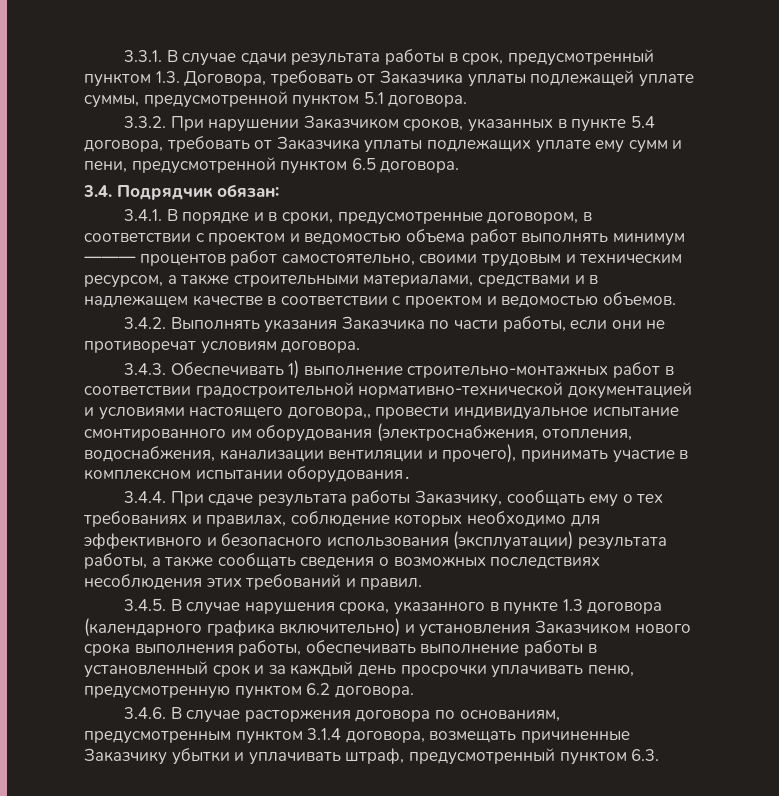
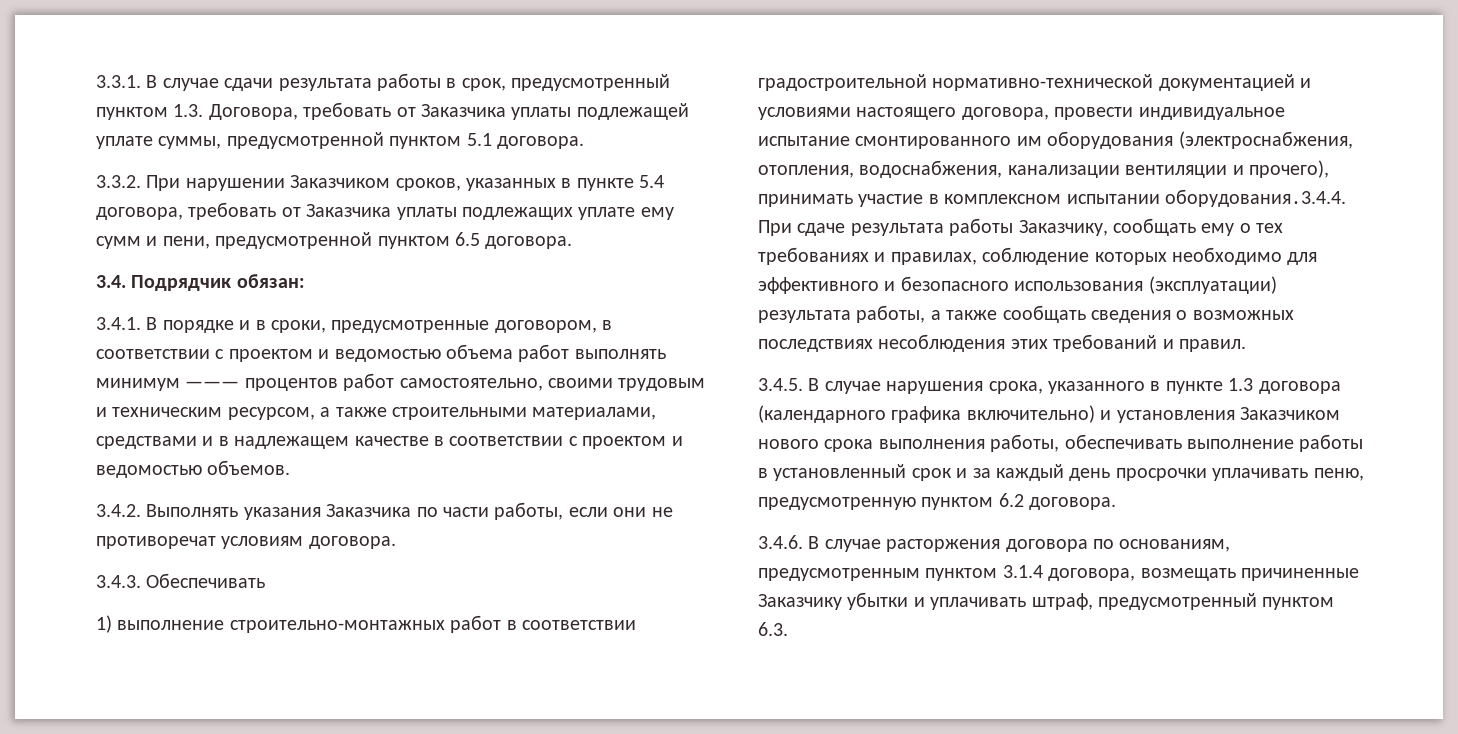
- 3.4.3. Обеспечивать 1) выполнение строительно-монтажных работ в соответствии градостроительной нормативно-технической документацией и условиями настоящего договора,, провести индивидуальнoe испытание смонтированного им оборудования (электроснабжения, отопления, водоснабжения, канализации вентиляции и прочего), принимать участие в комплексном испытании оборудования․
- 3.4.4. При сдаче результата работы Заказчику, сообщать ему о тех требованиях и правилах, соблюдение которых необходимо для эффективного и безопасного использования (эксплуатации) результата работы, а также сообщать сведения о возможных последствиях несоблюдения этих требований и правил.
+ 3.4.3. Обеспечивать
+ 1) выполнение строительно-монтажных работ в соответствии градостроительной нормативно-технической документацией и условиями настоящего договора, провести индивидуальнoe испытание смонтированного им оборудования (электроснабжения, отопления, водоснабжения, канализации вентиляции и прочего), принимать участие в комплексном испытании оборудования․3.4.4. При сдаче результата работы Заказчику, сообщать ему о тех требованиях и правилах, соблюдение которых необходимо для эффективного и безопасного использования (эксплуатации) результата работы, а также сообщать сведения о возможных последствиях несоблюдения этих требований и правил.

